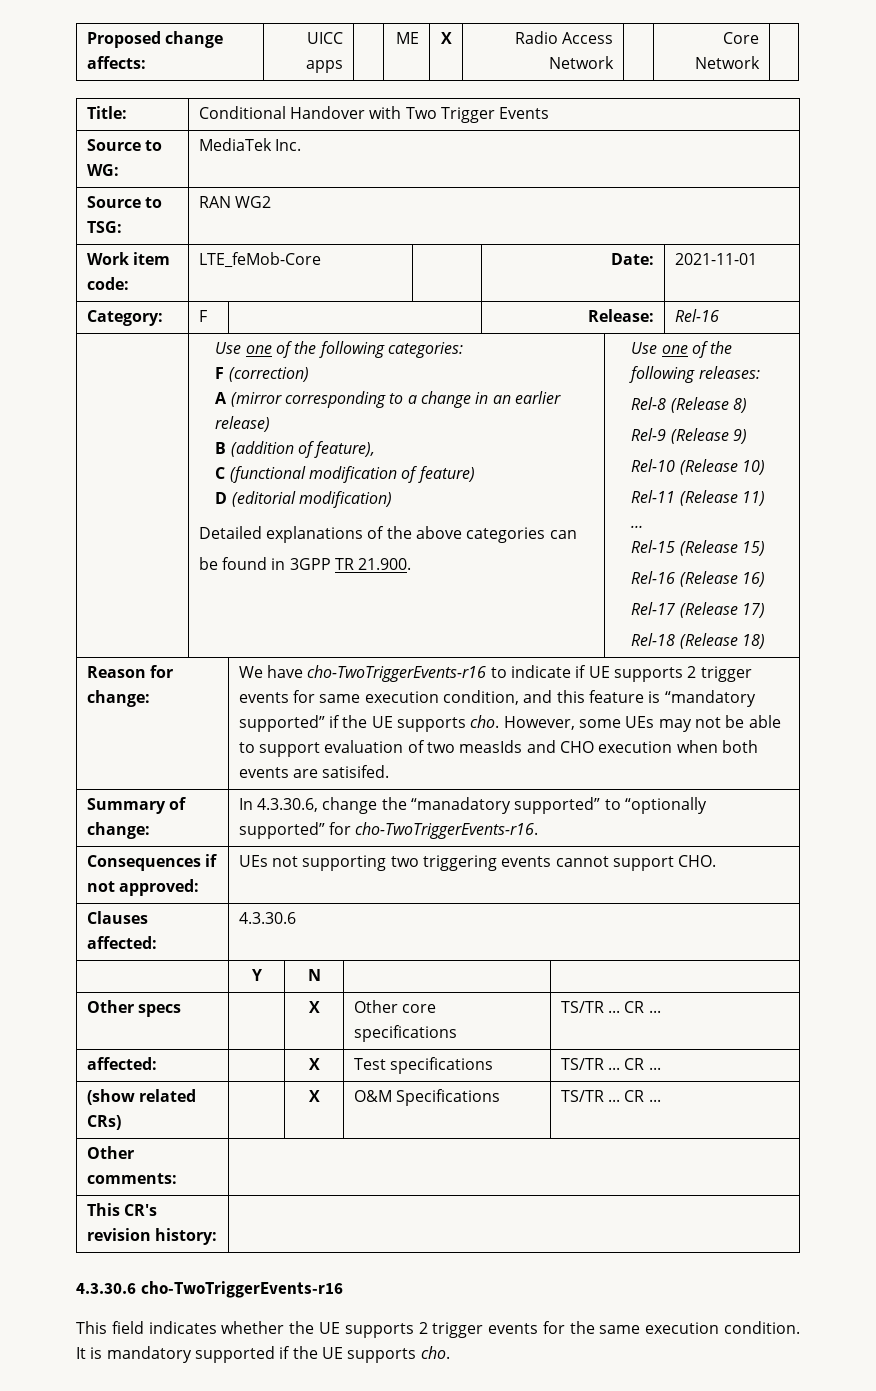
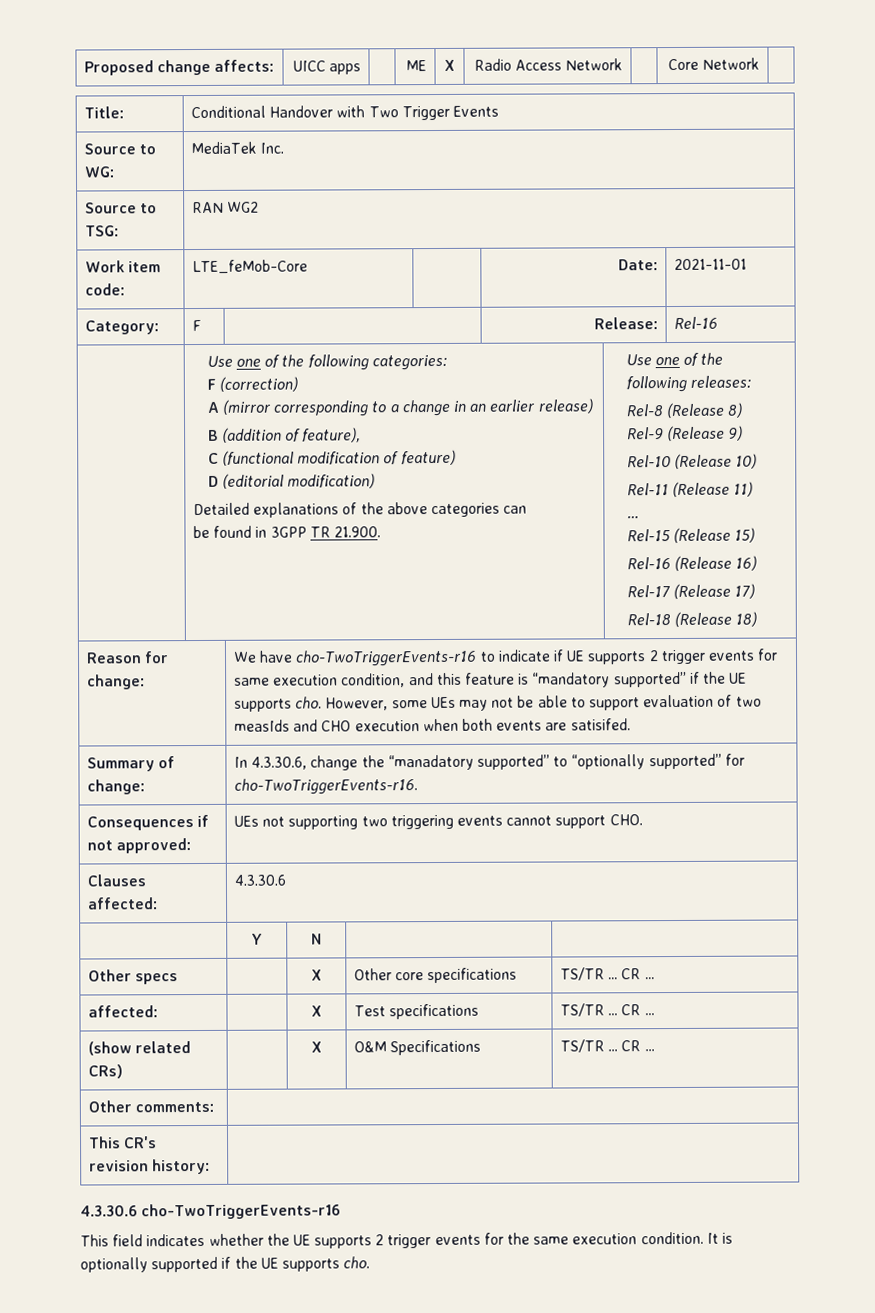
- It is mandatory supported if the UE supports cho.
+ It is optionally supported if the UE supports cho.

